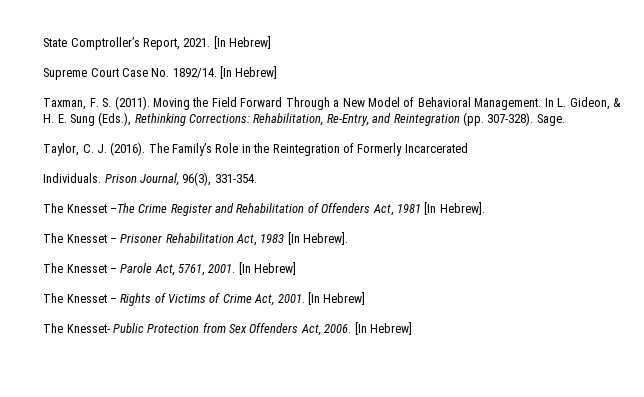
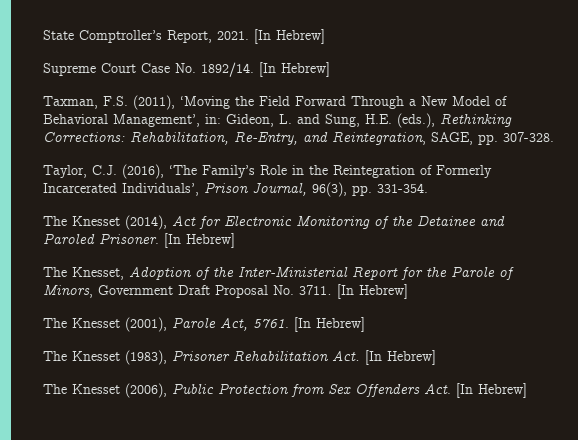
- Taxman, F. S. (2011). Moving the Field Forward Through a New Model of Behavioral Management. In L. Gideon, & H. E. Sung (Eds.), Rethinking Corrections: Rehabilitation, Re-Entry, and Reintegration (pp. 307-328). Sage.
- Taylor, C. J. (2016). The Family’s Role in the Reintegration of Formerly Incarcerated
- Individuals. Prison Journal, 96(3), 331-354.
+ Taxman, F.S. (2011), ‘Moving the Field Forward Through a New Model of Behavioral Management’, in: Gideon, L. and Sung, H.E. (eds.), Rethinking Corrections: Rehabilitation, Re-Entry, and Reintegration, SAGE, pp. 307-328.
+ Taylor, C.J. (2016), ‘The Family’s Role in the Reintegration of Formerly Incarcerated Individuals’, Prison Journal, 96(3), pp. 331-354.
- The Knesset –The Crime Register and Rehabilitation of Offenders Act, 1981 [In Hebrew].
- The Knesset – Prisoner Rehabilitation Act, 1983 [In Hebrew].
- The Knesset – Parole Act, 5761, 2001. [In Hebrew]
- The Knesset – Rights of Victims of Crime Act, 2001. [In Hebrew]
- The Knesset- Public Protection from Sex Offenders Act, 2006. [In Hebrew]
+ The Knesset (2014), Act for Electronic Monitoring of the Detainee and Paroled Prisoner. [In Hebrew]
+ The Knesset, Adoption of the Inter-Ministerial Report for the Parole of Minors, Government Draft Proposal No. 3711. [In Hebrew]
+ The Knesset (2001), Parole Act, 5761. [In Hebrew]
+ The Knesset (1983), Prisoner Rehabilitation Act. [In Hebrew]
+ The Knesset (2006), Public Protection from Sex Offenders Act. [In Hebrew]

